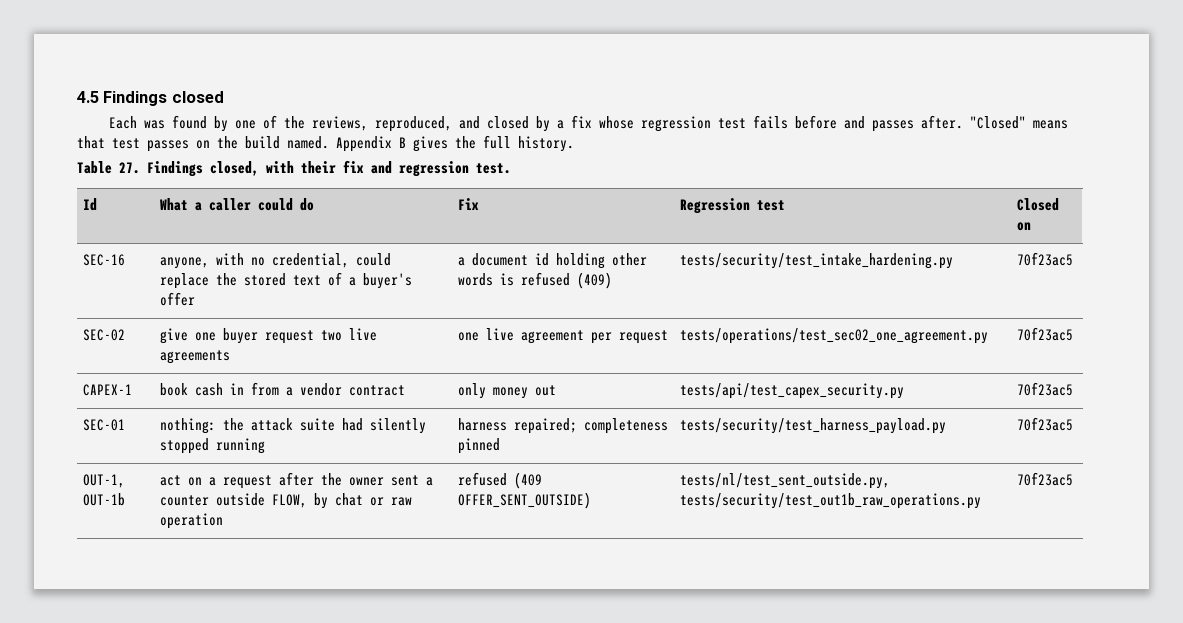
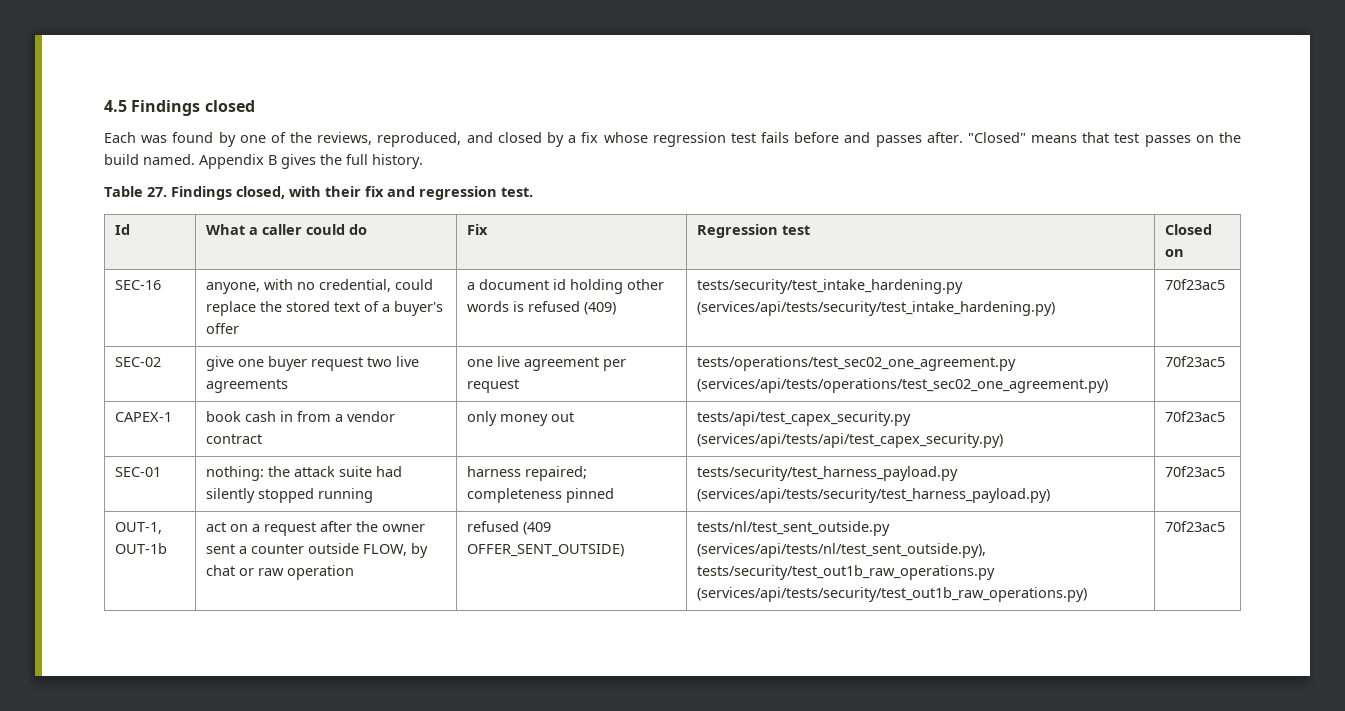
- SEC-16 | anyone, with no credential, could replace the stored text of a buyer's offer | a document id holding other words is refused (409) | tests/security/test_intake_hardening.py | 70f23ac5
+ SEC-16 | anyone, with no credential, could replace the stored text of a buyer's offer | a document id holding other words is refused (409) | tests/security/test_intake_hardening.py (services/api/tests/security/test_intake_hardening.py) | 70f23ac5
- SEC-02 | give one buyer request two live agreements | one live agreement per request | tests/operations/test_sec02_one_agreement.py | 70f23ac5
+ SEC-02 | give one buyer request two live agreements | one live agreement per request | tests/operations/test_sec02_one_agreement.py (services/api/tests/operations/test_sec02_one_agreement.py) | 70f23ac5
- CAPEX-1 | book cash in from a vendor contract | only money out | tests/api/test_capex_security.py | 70f23ac5
+ CAPEX-1 | book cash in from a vendor contract | only money out | tests/api/test_capex_security.py (services/api/tests/api/test_capex_security.py) | 70f23ac5
- SEC-01 | nothing: the attack suite had silently stopped running | harness repaired; completeness pinned | tests/security/test_harness_payload.py | 70f23ac5
+ SEC-01 | nothing: the attack suite had silently stopped running | harness repaired; completeness pinned | tests/security/test_harness_payload.py (services/api/tests/security/test_harness_payload.py) | 70f23ac5
- OUT-1, OUT-1b | act on a request after the owner sent a counter outside FLOW, by chat or raw operation | refused (409 OFFER_SENT_OUTSIDE) | tests/nl/test_sent_outside.py, tests/security/test_out1b_raw_operations.py | 70f23ac5
+ OUT-1, OUT-1b | act on a request after the owner sent a counter outside FLOW, by chat or raw operation | refused (409 OFFER_SENT_OUTSIDE) | tests/nl/test_sent_outside.py (services/api/tests/nl/test_sent_outside.py), tests/security/test_out1b_raw_operations.py (services/api/tests/security/test_out1b_raw_operations.py) | 70f23ac5

